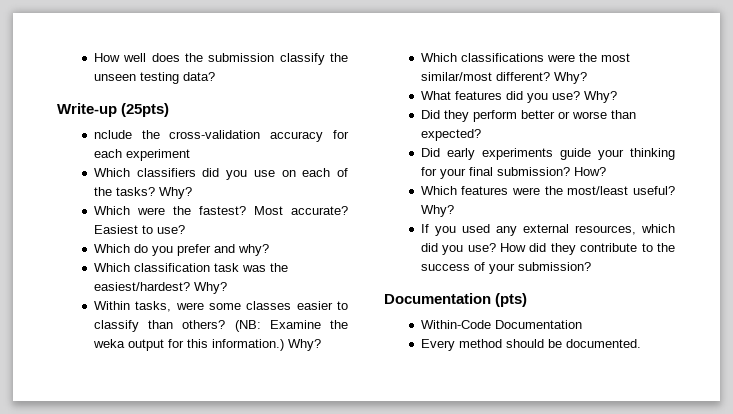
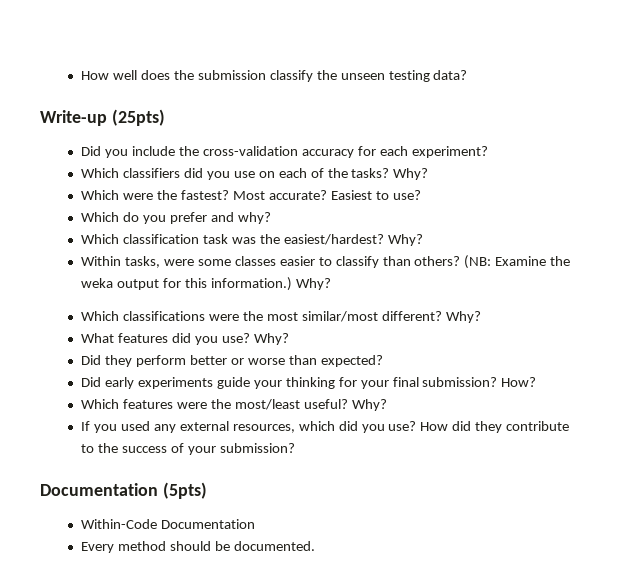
- nclude the cross-validation accuracy for each experiment
+ Did you include the cross-validation accuracy for each experiment?
- Documentation (pts)
+ Documentation (5pts)

